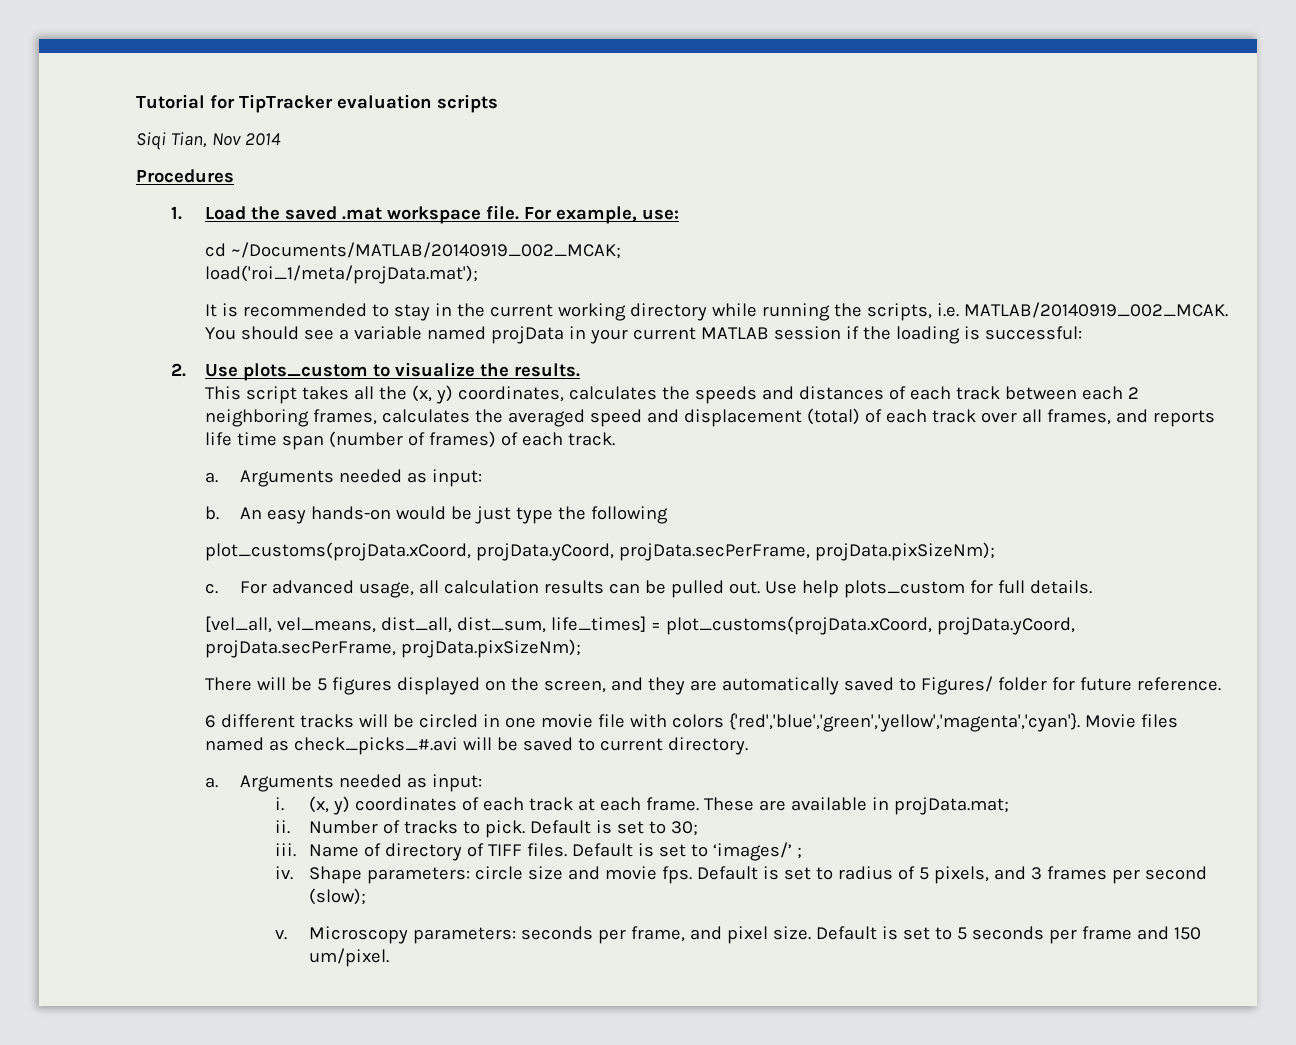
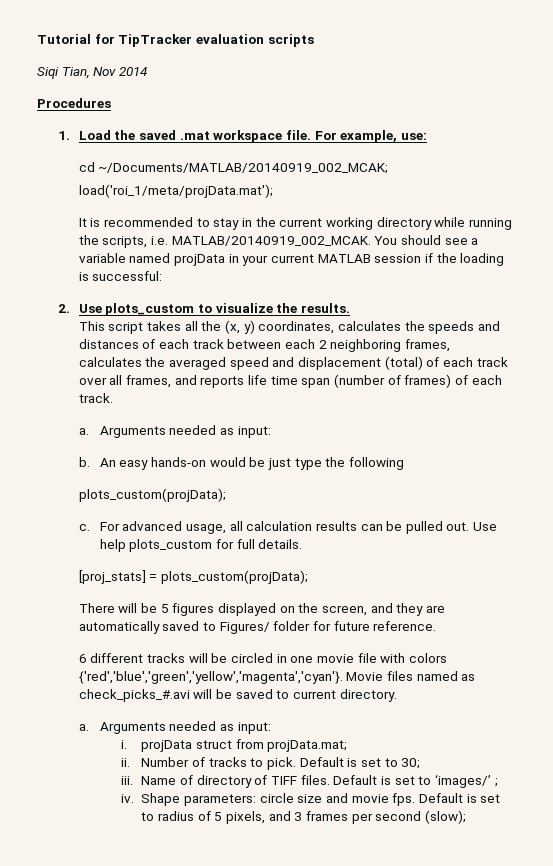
  An easy hands-on would be just type the following
- plot_customs(projData.xCoord, projData.yCoord, projData.secPerFrame, projData.pixSizeNm);
+ plots_custom(projData);
- [vel_all, vel_means, dist_all, dist_sum, life_times] = plot_customs(projData.xCoord, projData.yCoord, projData.secPerFrame, projData.pixSizeNm);
+ [proj_stats] = plots_custom(projData);
- i. (x, y) coordinates of each track at each frame. These are available in projData.mat;
+ i. projData struct from projData.mat;
- v. Microscopy parameters: seconds per frame, and pixel size. Default is set to 5 seconds per frame and 150 um/pixel.

